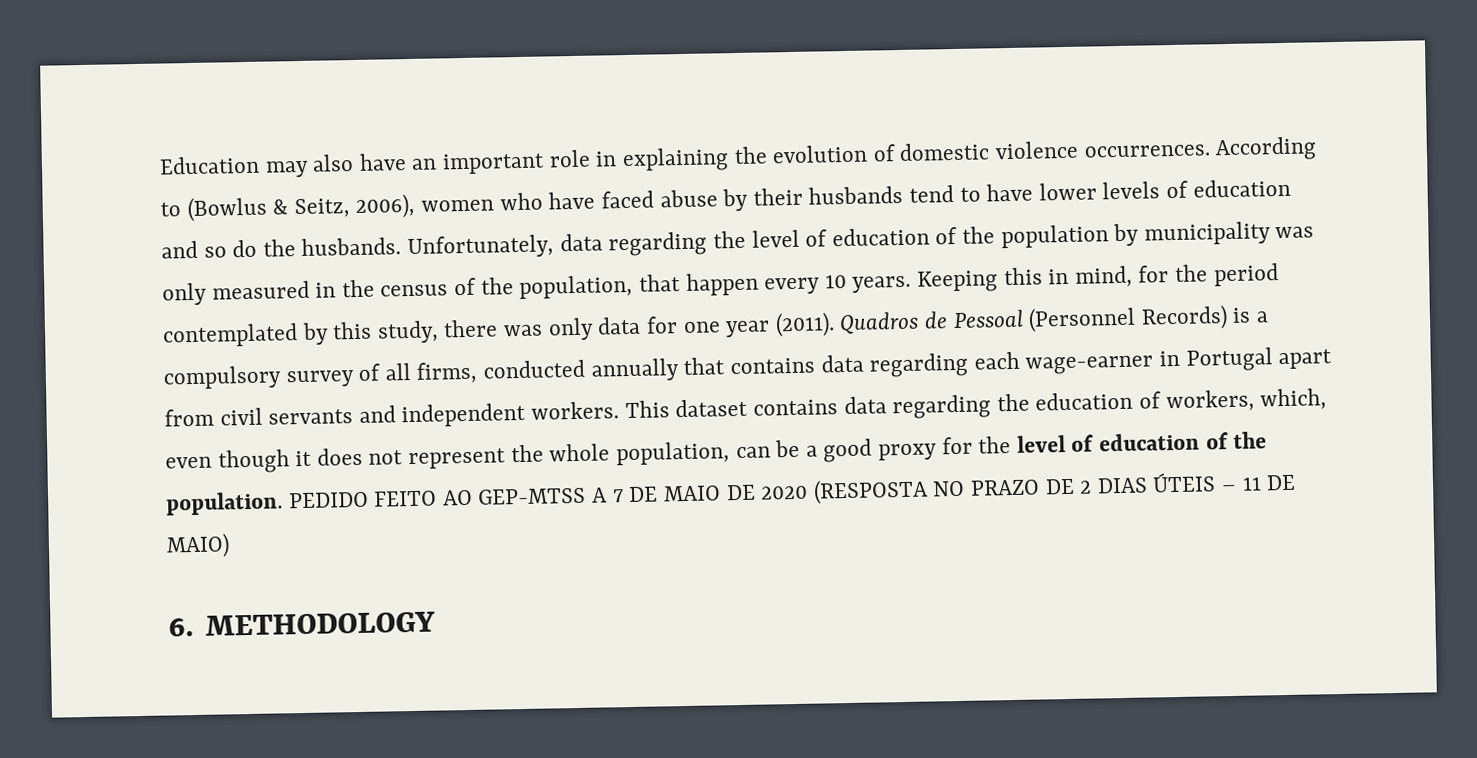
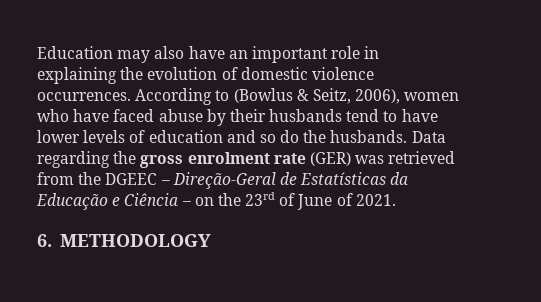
- Unfortunately, data regarding the level of education of the population by municipality was only measured in the census of the population, that happen every 10 years. Keeping this in mind, for the period contemplated by this study, there was only data for one year (2011). Quadros de Pessoal (Personnel Records) is a compulsory survey of all firms, conducted annually that contains data regarding each wage-earner in Portugal apart from civil servants and independent workers. This dataset contains data regarding the education of workers, which, even though it does not represent the whole population, can be a good proxy for the level of education of the population. PEDIDO FEITO AO GEP-MTSS A 7 DE MAIO DE 2020 (RESPOSTA NO PRAZO DE 2 DIAS ÚTEIS – 11 DE MAIO)
+ Data regarding the gross enrolment rate (GER) was retrieved from the DGEEC – Direção-Geral de Estatísticas da Educação e Ciência – on the 23rd of June of 2021.

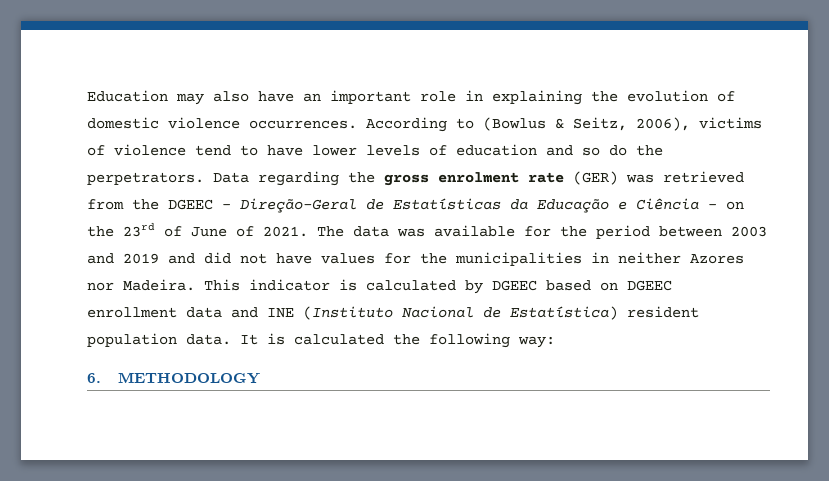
- According to (Bowlus & Seitz, 2006), women who have faced abuse by their husbands tend to have lower levels of education and so do the husbands.
+ According to (Bowlus & Seitz, 2006), victims of violence tend to have lower levels of education and so do the perpetrators.
+ The data was available for the period between 2003 and 2019 and did not have values for the municipalities in neither Azores nor Madeira. This indicator is calculated by DGEEC based on DGEEC enrollment data and INE (Instituto Nacional de Estatística) resident population data. It is calculated the following way:

